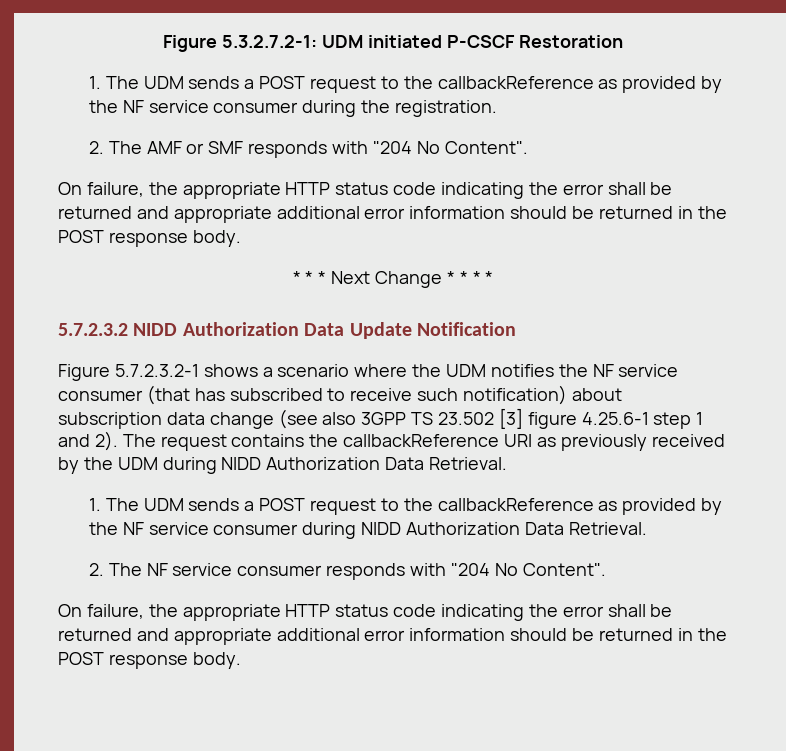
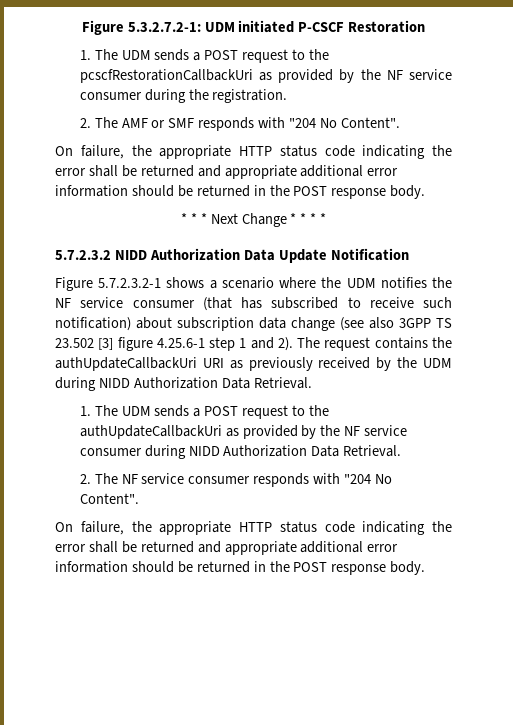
- 1. The UDM sends a POST request to the callbackReference as provided by the NF service consumer during the registration.
+ 1. The UDM sends a POST request to the pcscfRestorationCallbackUri as provided by the NF service consumer during the registration.
- The request contains the callbackReference URI as previously received by the UDM during NIDD Authorization Data Retrieval.
+ The request contains the authUpdateCallbackUri URI as previously received by the UDM during NIDD Authorization Data Retrieval.
- 1. The UDM sends a POST request to the callbackReference as provided by the NF service consumer during NIDD Authorization Data Retrieval.
+ 1. The UDM sends a POST request to the authUpdateCallbackUri as provided by the NF service consumer during NIDD Authorization Data Retrieval.

